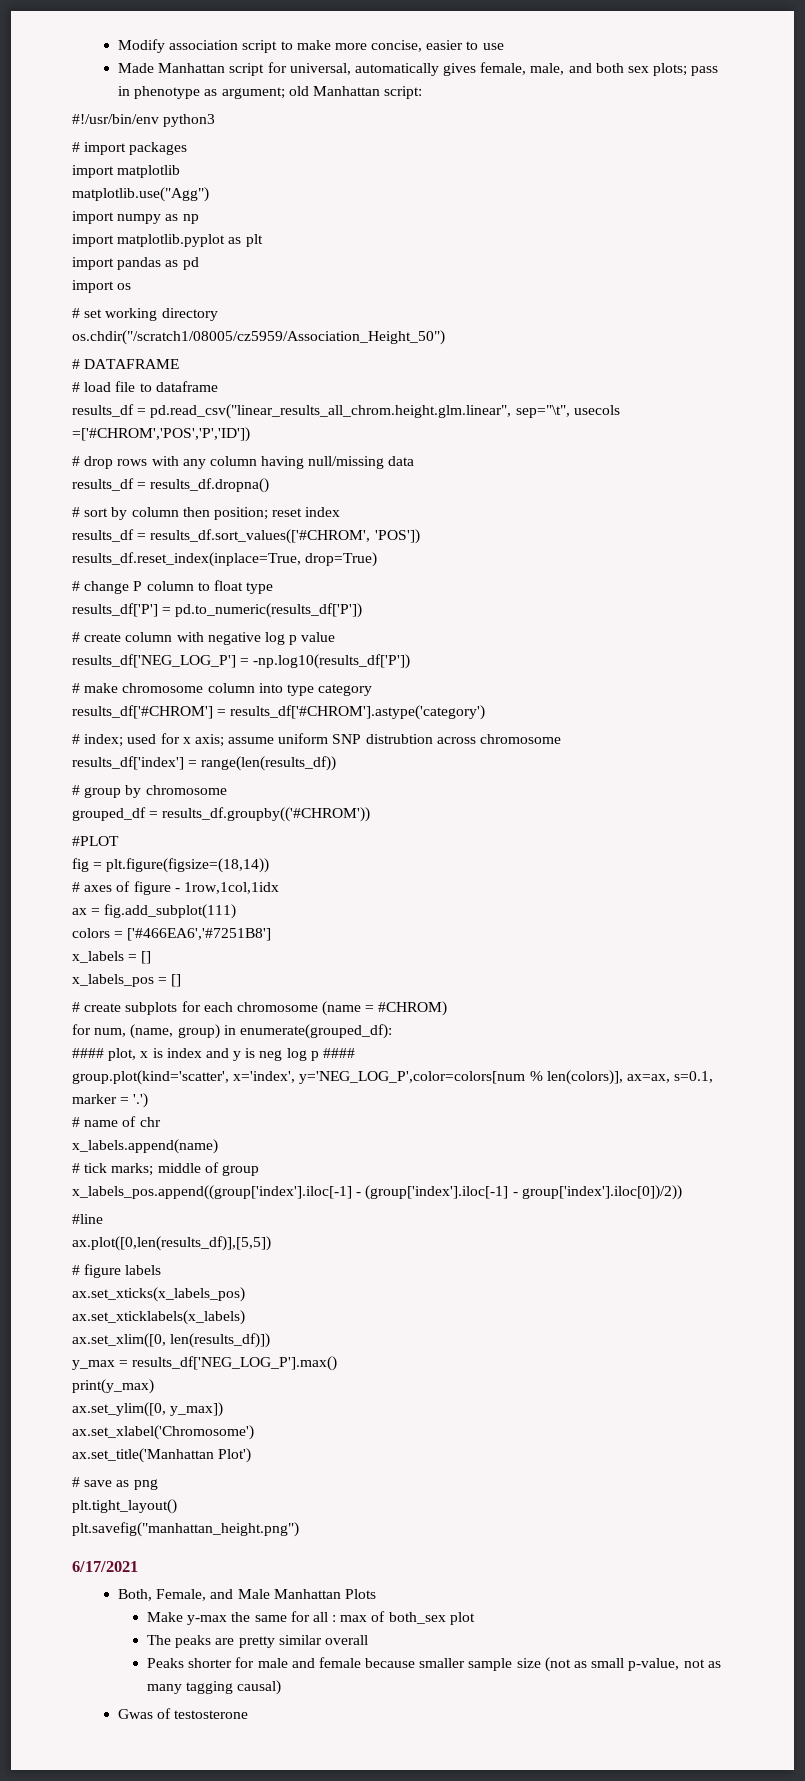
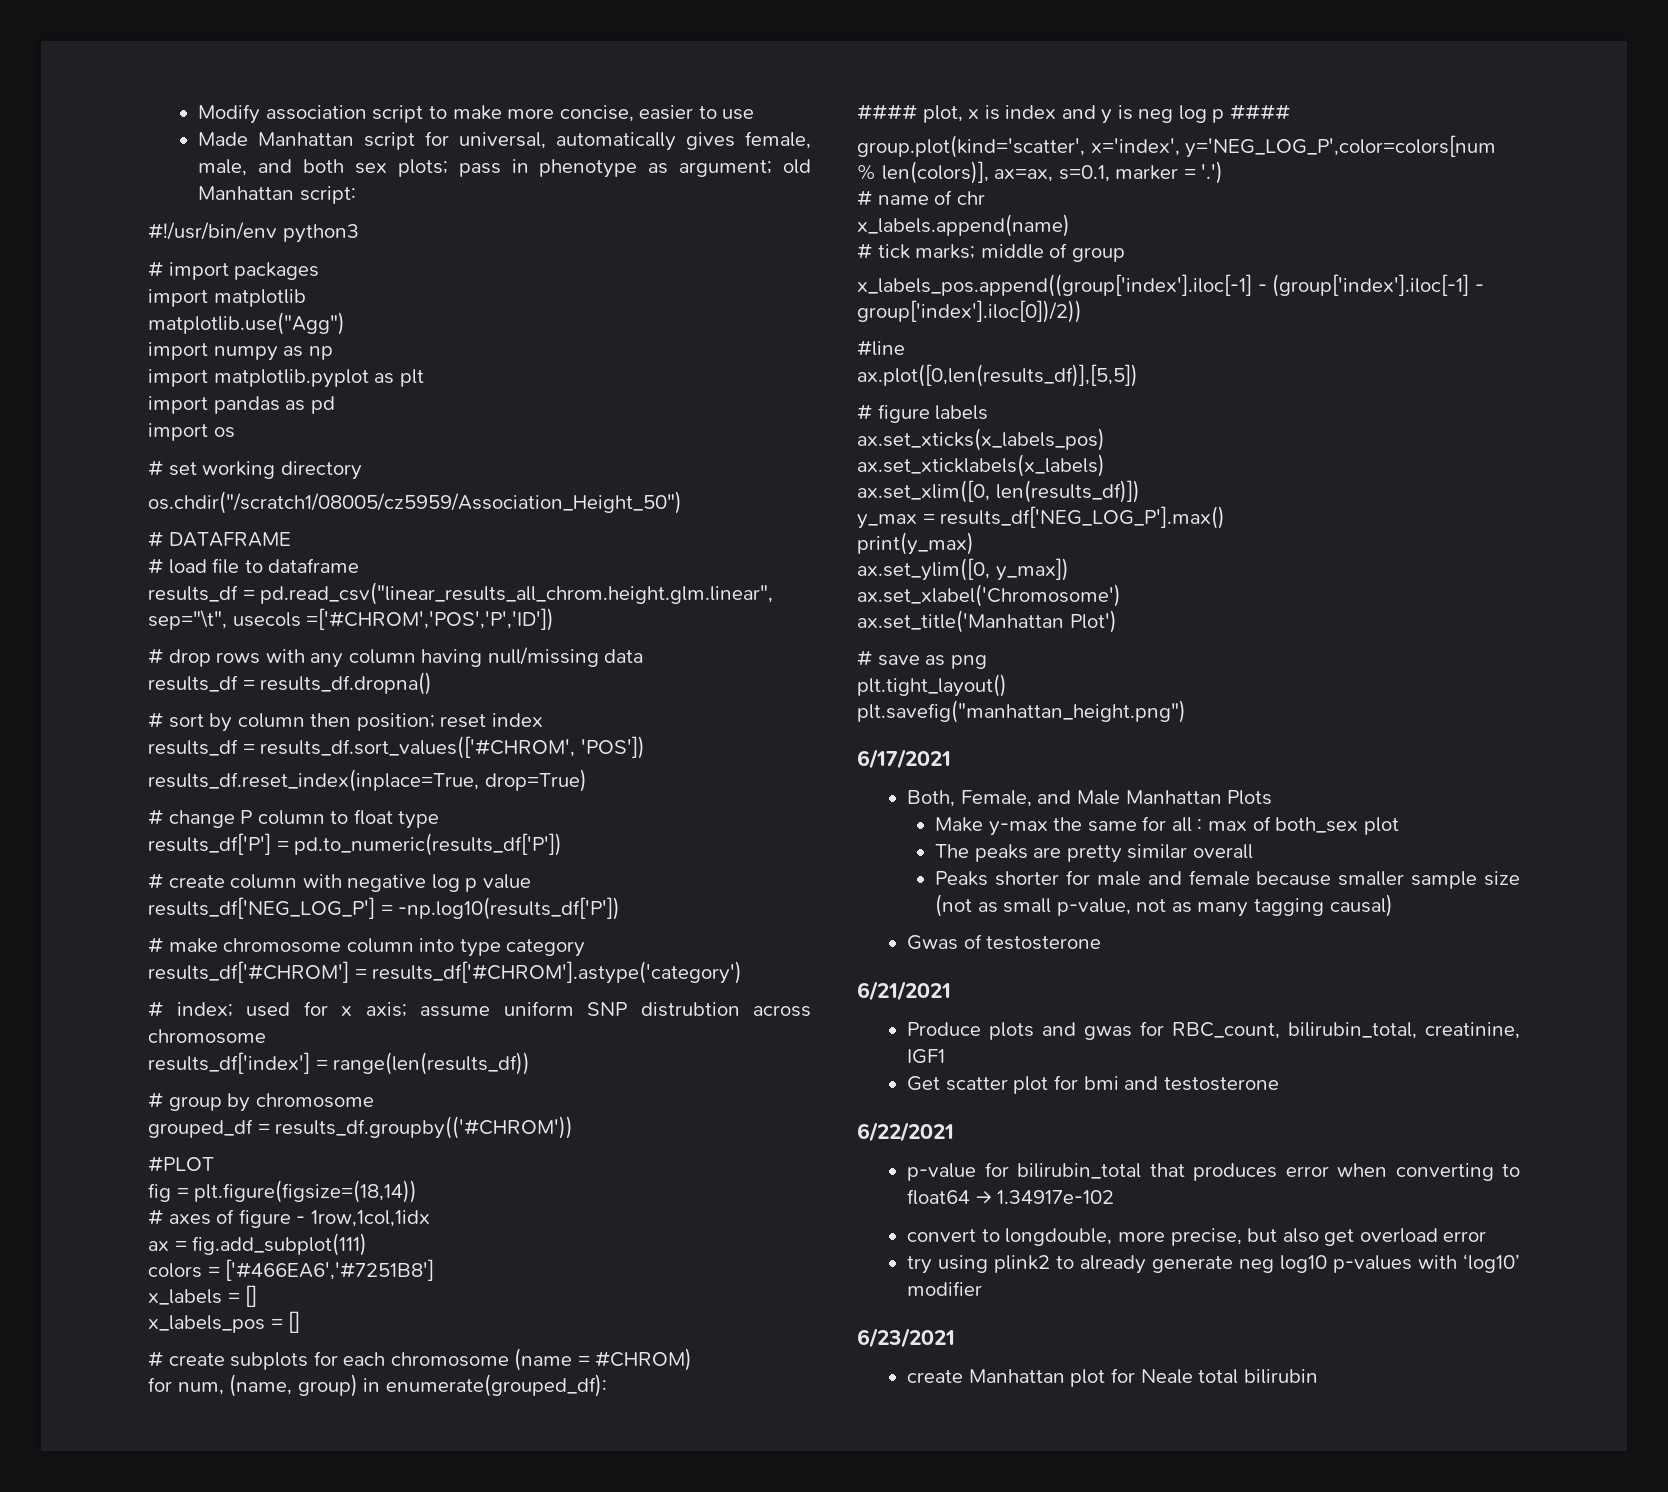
+ 6/21/2021
+ Produce plots and gwas for RBC_count, bilirubin_total, creatinine, IGF1
+ Get scatter plot for bmi and testosterone
+ 6/22/2021
+ p-value for bilirubin_total that produces error when converting to float64 → 1.34917e-102
+ convert to longdouble, more precise, but also get overload error
+ try using plink2 to already generate neg log10 p-values with ‘log10’ modifier
+ 6/23/2021
+ create Manhattan plot for Neale total bilirubin

